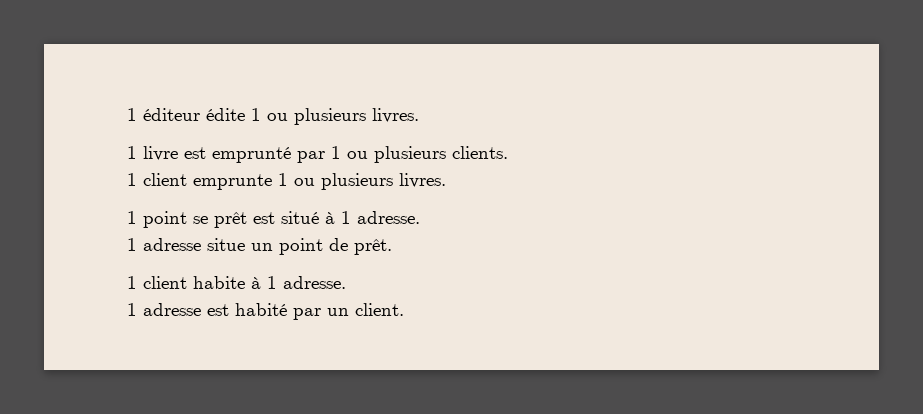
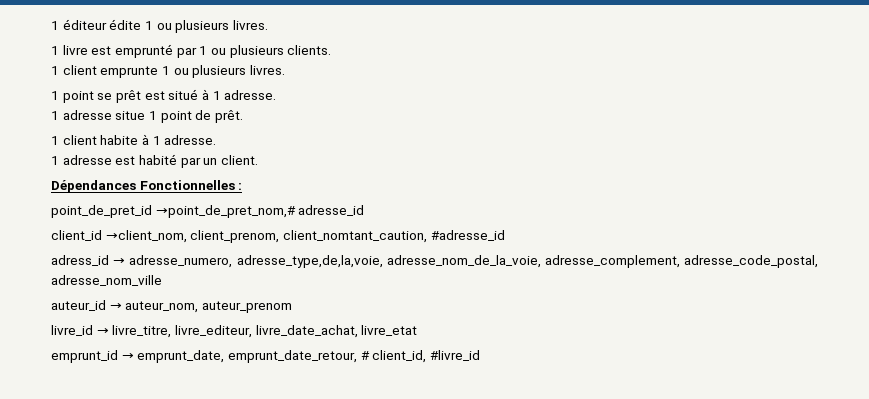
- 1 adresse situe un point de prêt.
+ 1 adresse situe 1 point de prêt.
+ Dépendances Fonctionnelles :
+ point_de_pret_id →point_de_pret_nom,# adresse_id
+ client_id →client_nom, client_prenom, client_nomtant_caution, #adresse_id
+ adress_id → adresse_numero, adresse_type,de,la,voie, adresse_nom_de_la_voie, adresse_complement, adresse_code_postal, adresse_nom_ville
+ auteur_id → auteur_nom, auteur_prenom
+ livre_id → livre_titre, livre_editeur, livre_date_achat, livre_etat
+ emprunt_id → emprunt_date, emprunt_date_retour, # client_id, #livre_id

